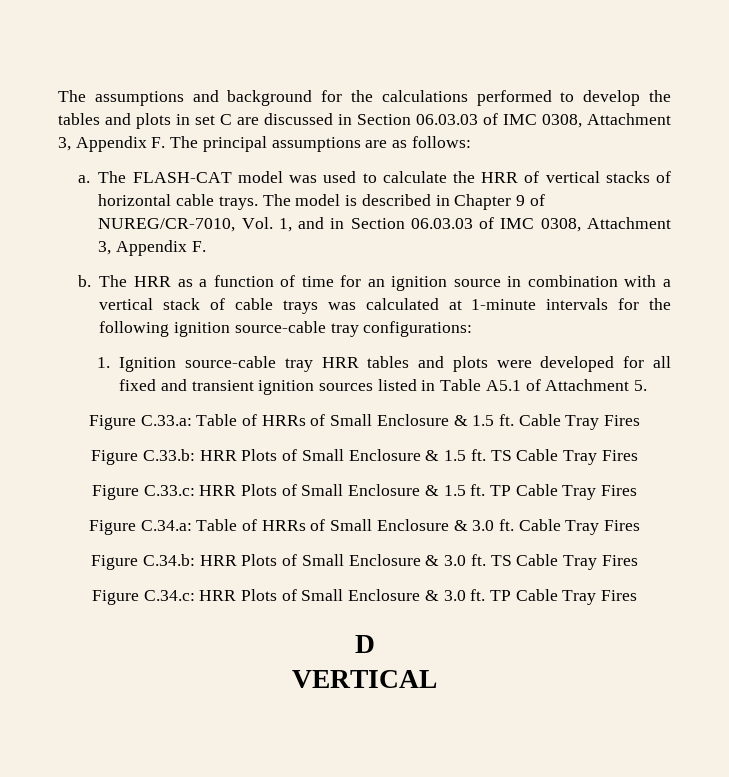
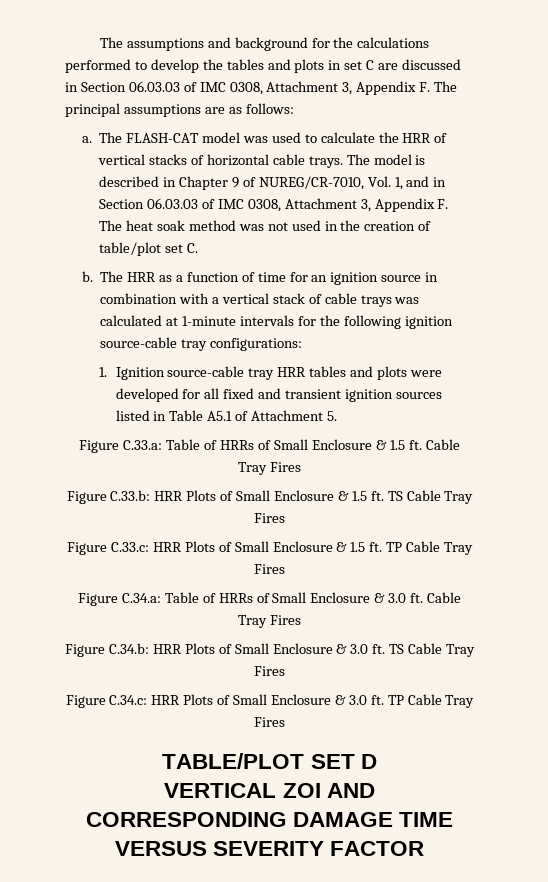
- The model is described in Chapter 9 of NUREG/CR-7010, Vol. 1, and in Section 06.03.03 of IMC 0308, Attachment 3, Appendix F.
+ The model is described in Chapter 9 of NUREG/CR-7010, Vol. 1, and in Section 06.03.03 of IMC 0308, Attachment 3, Appendix F. The heat soak method was not used in the creation of table/plot set C.
- D
+ TABLE/PLOT SET D
- VERTICAL
+ VERTICAL ZOI AND CORRESPONDING DAMAGE TIME VERSUS SEVERITY FACTOR

